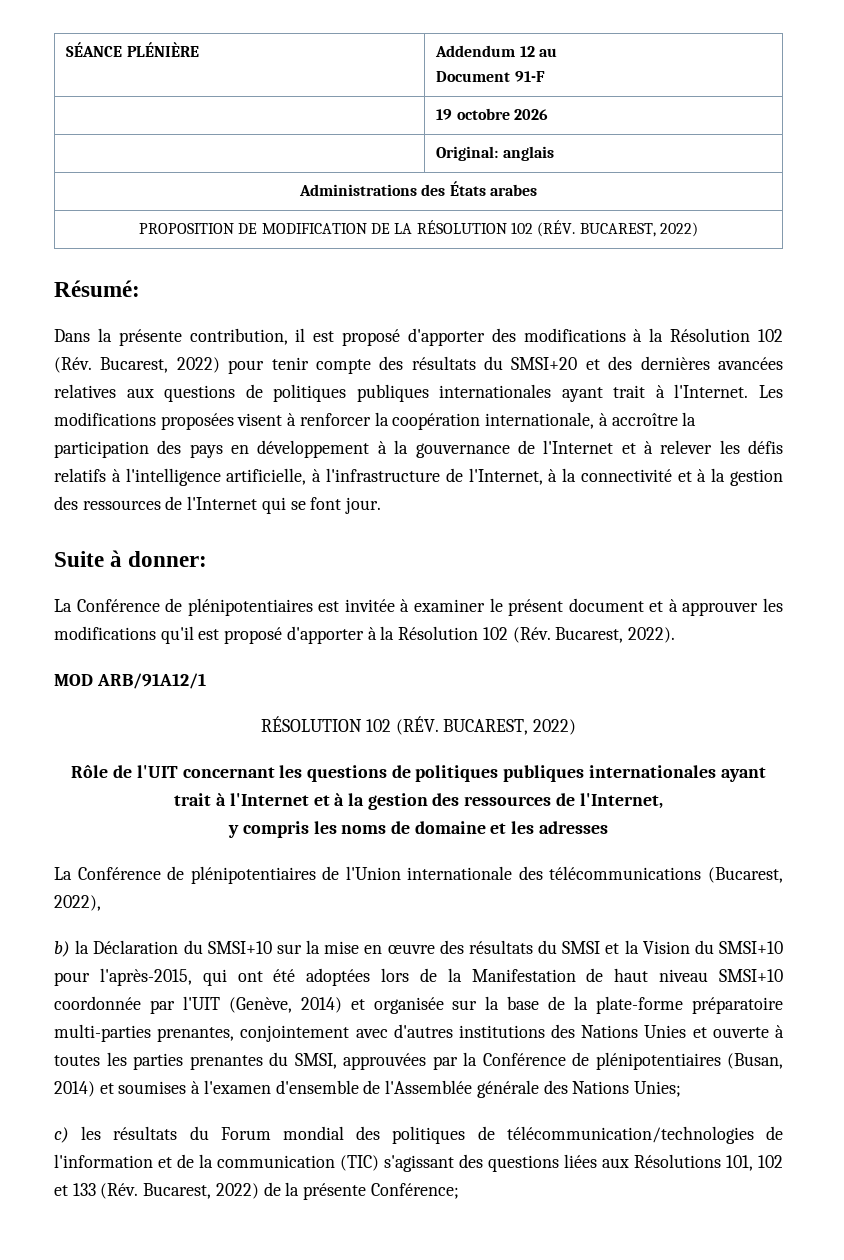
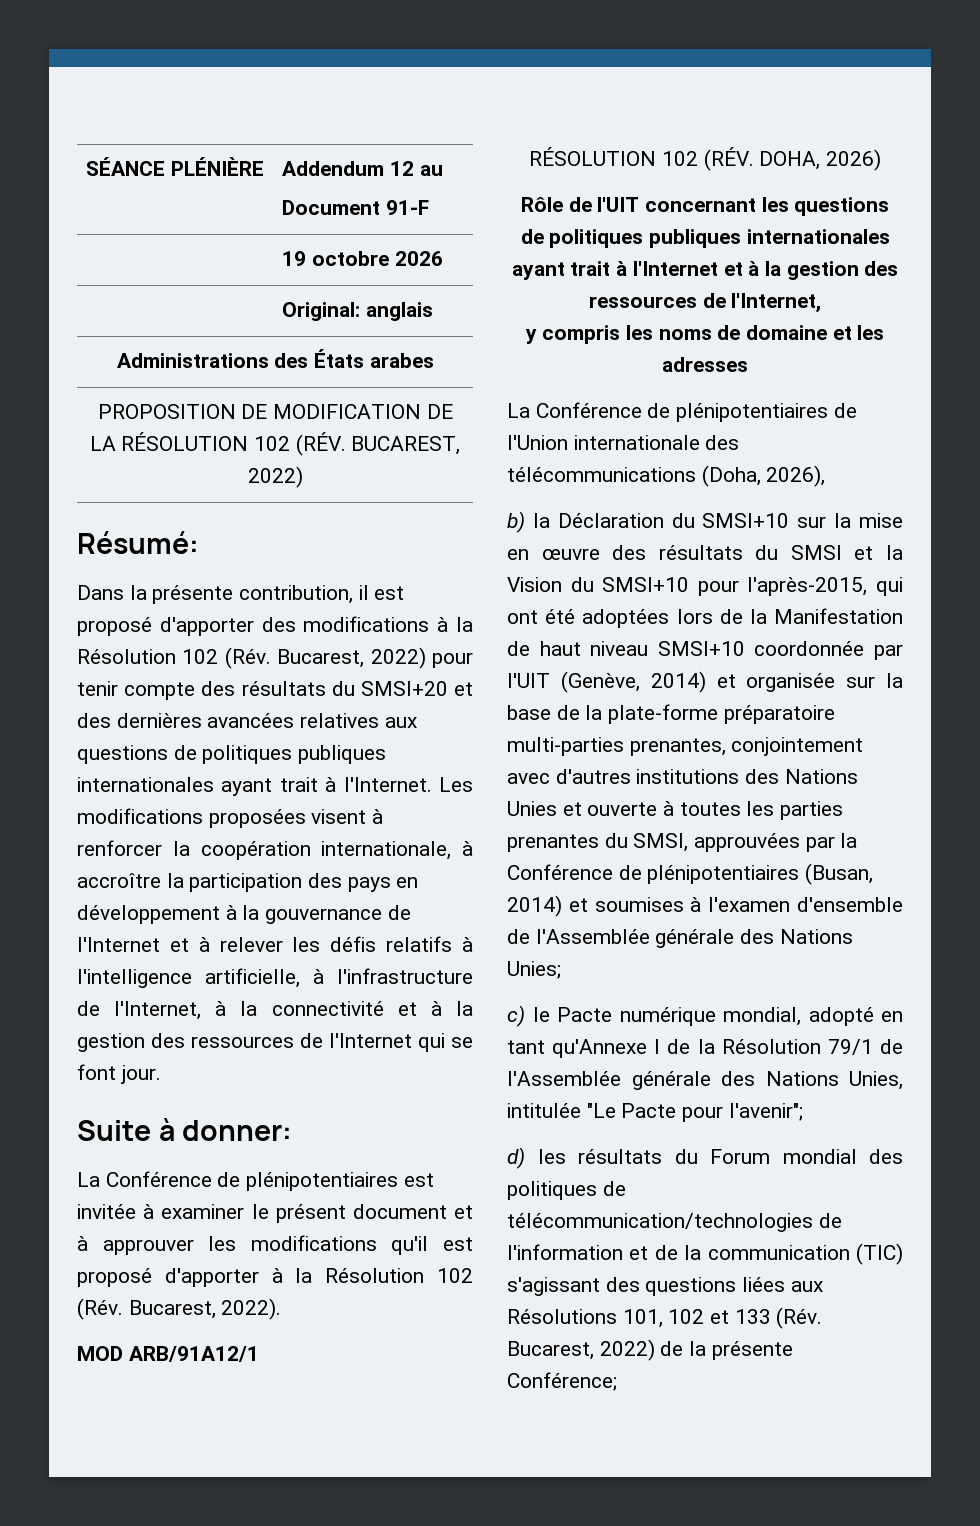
  MOD ARB/91A12/1
- RÉSOLUTION 102 (RÉV. BUCAREST, 2022)
+ RÉSOLUTION 102 (RÉV. DOHA, 2026)
- La Conférence de plénipotentiaires de l'Union internationale des télécommunications (Bucarest, 2022),
+ La Conférence de plénipotentiaires de l'Union internationale des télécommunications (Doha, 2026),
- c) les résultats du Forum mondial des politiques de télécommunication/technologies de l'information et de la communication (TIC) s'agissant des questions liées aux Résolutions 101, 102 et 133 (Rév. Bucarest, 2022) de la présente Conférence;
+ c) le Pacte numérique mondial, adopté en tant qu'Annexe I de la Résolution 79/1 de l'Assemblée générale des Nations Unies, intitulée "Le Pacte pour l'avenir";
+ d) les résultats du Forum mondial des politiques de télécommunication/technologies de l'information et de la communication (TIC) s'agissant des questions liées aux Résolutions 101, 102 et 133 (Rév. Bucarest, 2022) de la présente Conférence;

